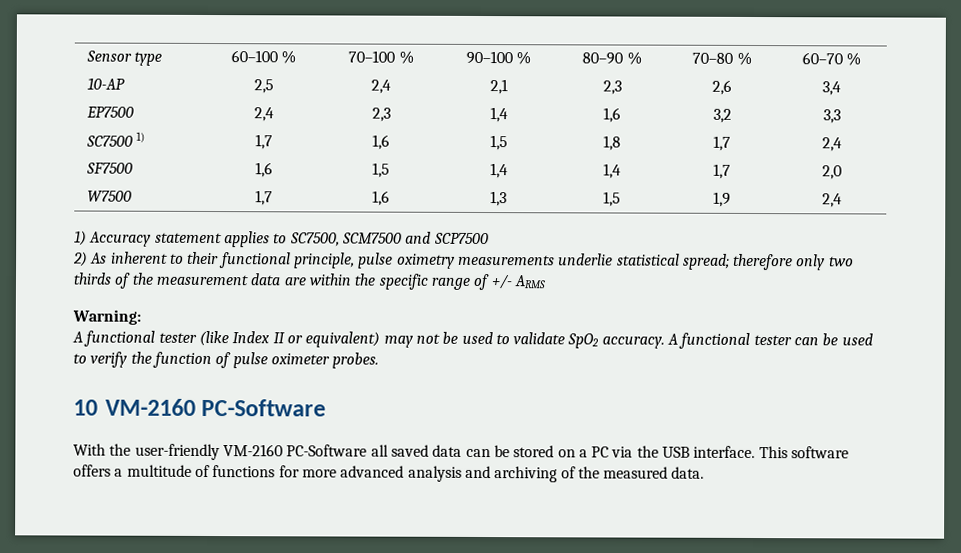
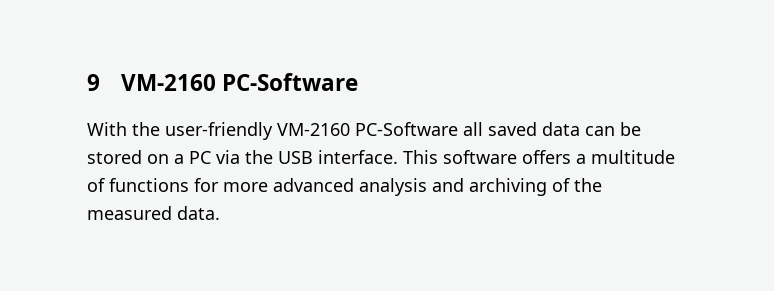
- Sensor type | 60–100 % | 70–100 % | 90–100 % | 80–90 % | 70–80 % | 60–70 %
- 10-AP | 2,5 | 2,4 | 2,1 | 2,3 | 2,6 | 3,4
- EP7500 | 2,4 | 2,3 | 1,4 | 1,6 | 3,2 | 3,3
- SC7500 1) | 1,7 | 1,6 | 1,5 | 1,8 | 1,7 | 2,4
- SF7500 | 1,6 | 1,5 | 1,4 | 1,4 | 1,7 | 2,0
- W7500 | 1,7 | 1,6 | 1,3 | 1,5 | 1,9 | 2,4
- 1) Accuracy statement applies to SC7500, SCM7500 and SCP7500
- 2) As inherent to their functional principle, pulse oximetry measurements underlie statistical spread; therefore only two thirds of the measurement data are within the specific range of +/- ARMS
- Warning:
- A functional tester (like Index II or equivalent) may not be used to validate SpO2 accuracy. A functional tester can be used to verify the function of pulse oximeter probes.
- 10 VM-2160 PC-Software
+ 9 VM-2160 PC-Software

